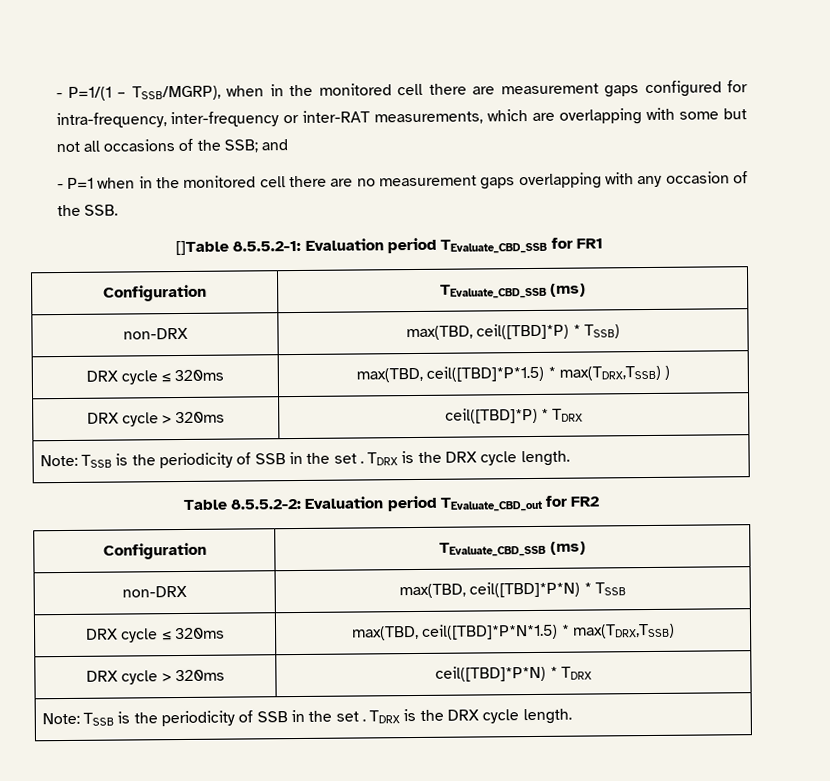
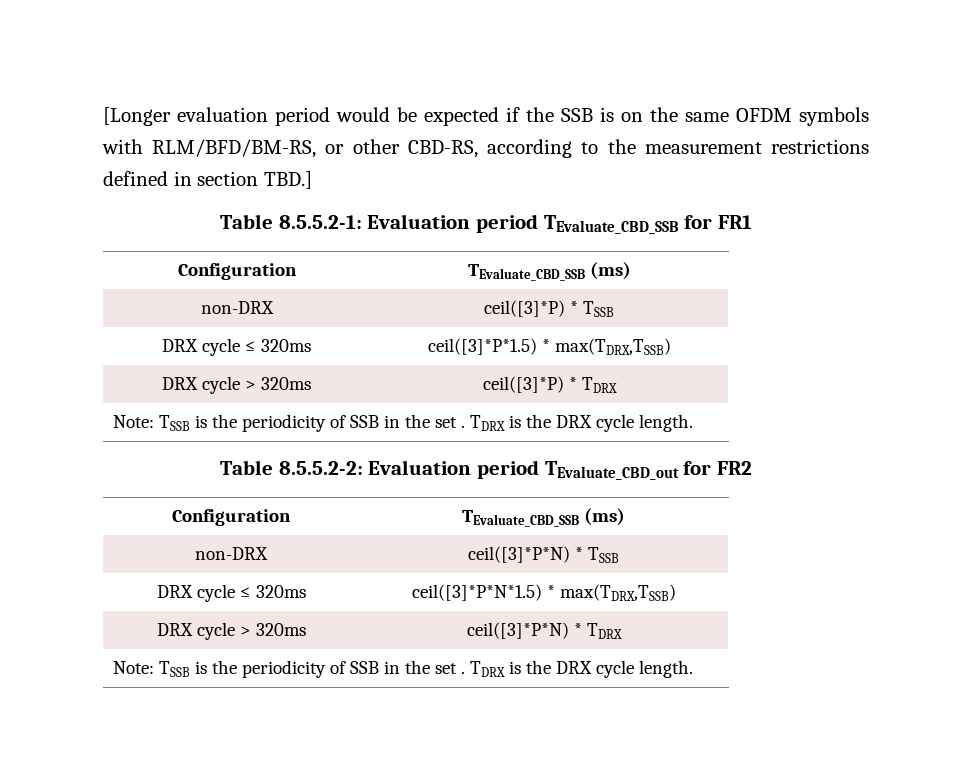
- - P=1/(1 – TSSB/MGRP), when in the monitored cell there are measurement gaps configured for intra-frequency, inter-frequency or inter-RAT measurements, which are overlapping with some but not all occasions of the SSB; and
- - P=1 when in the monitored cell there are no measurement gaps overlapping with any occasion of the SSB.
- []Table 8.5.5.2-1: Evaluation period TEvaluate_CBD_SSB for FR1
+ [Longer evaluation period would be expected if the SSB is on the same OFDM symbols with RLM/BFD/BM-RS, or other CBD-RS, according to the measurement restrictions defined in section TBD.]
+ Table 8.5.5.2-1: Evaluation period TEvaluate_CBD_SSB for FR1
- non-DRX | max(TBD, ceil([TBD]*P) * TSSB)
- DRX cycle ≤ 320ms | max(TBD, ceil([TBD]*P*1.5) * max(TDRX,TSSB) )
- DRX cycle > 320ms | ceil([TBD]*P) * TDRX
+ non-DRX | ceil([3]*P) * TSSB
+ DRX cycle ≤ 320ms | ceil([3]*P*1.5) * max(TDRX,TSSB)
+ DRX cycle > 320ms | ceil([3]*P) * TDRX
- non-DRX | max(TBD, ceil([TBD]*P*N) * TSSB
- DRX cycle ≤ 320ms | max(TBD, ceil([TBD]*P*N*1.5) * max(TDRX,TSSB)
- DRX cycle > 320ms | ceil([TBD]*P*N) * TDRX
+ non-DRX | ceil([3]*P*N) * TSSB
+ DRX cycle ≤ 320ms | ceil([3]*P*N*1.5) * max(TDRX,TSSB)
+ DRX cycle > 320ms | ceil([3]*P*N) * TDRX

